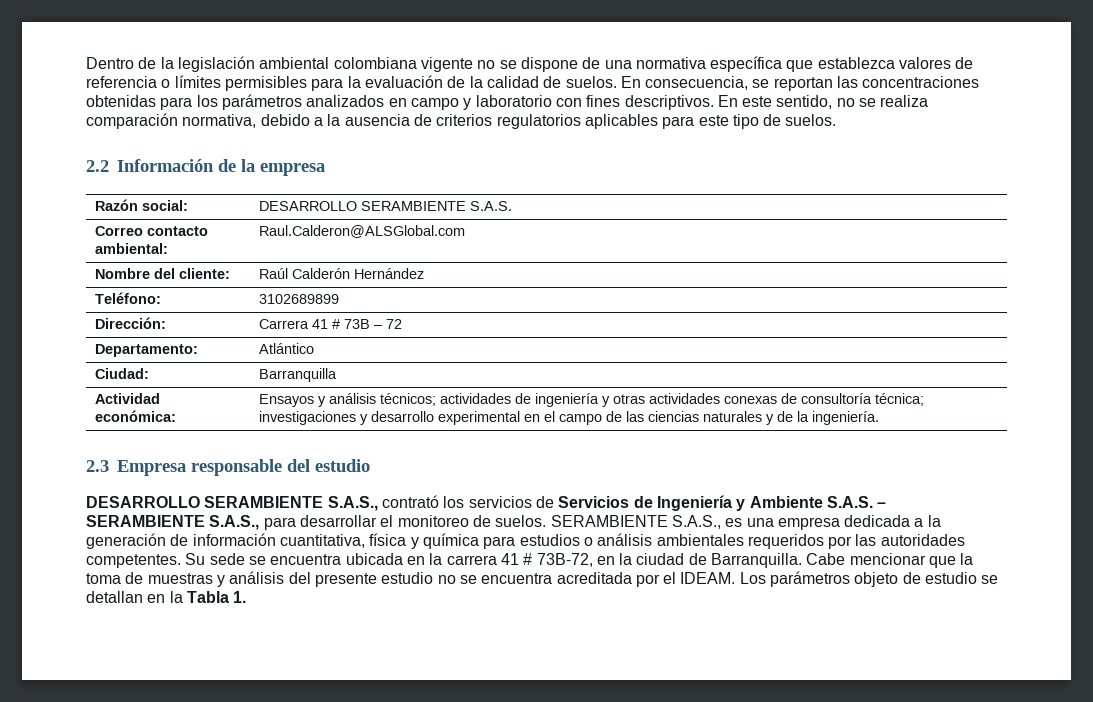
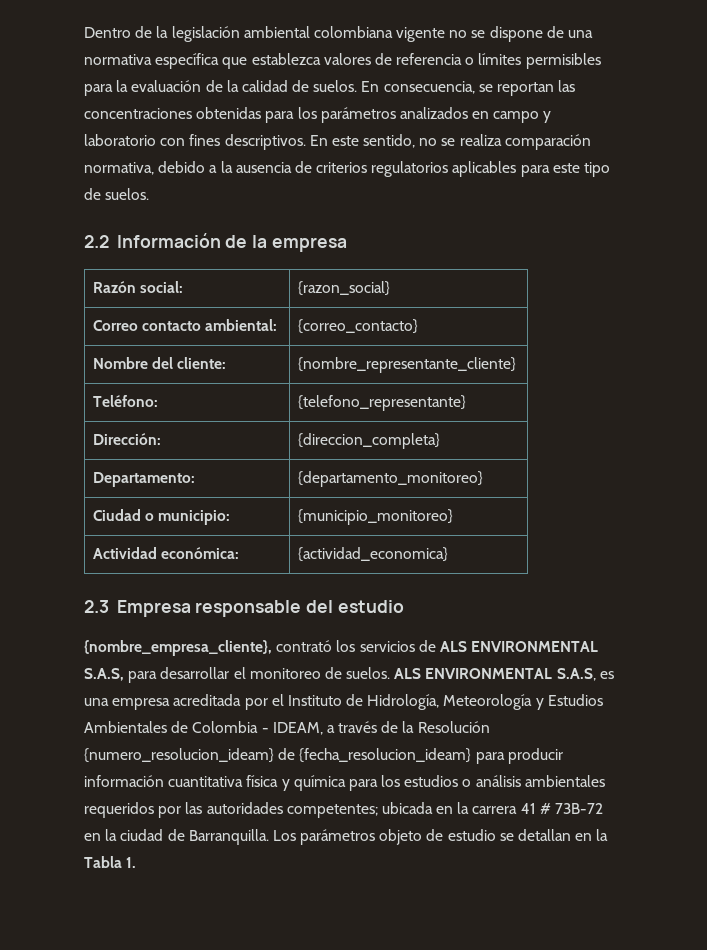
- Razón social: | DESARROLLO SERAMBIENTE S.A.S.
+ Razón social: | {razon_social}
- Correo contacto ambiental: | Raul.Calderon@ALSGlobal.com
+ Correo contacto ambiental: | {correo_contacto}
- Nombre del cliente: | Raúl Calderón Hernández
+ Nombre del cliente: | {nombre_representante_cliente}
- Teléfono: | 3102689899
+ Teléfono: | {telefono_representante}
- Dirección: | Carrera 41 # 73B – 72
- Departamento: | Atlántico
- Ciudad: | Barranquilla
- Actividad económica: | Ensayos y análisis técnicos; actividades de ingeniería y otras actividades conexas de consultoría técnica; investigaciones y desarrollo experimental en el campo de las ciencias naturales y de la ingeniería.
+ Dirección: | {direccion_completa}
+ Departamento: | {departamento_monitoreo}
+ Ciudad o municipio: | {municipio_monitoreo}
+ Actividad económica: | {actividad_economica}
- DESARROLLO SERAMBIENTE S.A.S., contrató los servicios de Servicios de Ingeniería y Ambiente S.A.S. – SERAMBIENTE S.A.S., para desarrollar el monitoreo de suelos.
+ {nombre_empresa_cliente}, contrató los servicios de ALS ENVIRONMENTAL S.A.S, para desarrollar el monitoreo de suelos.
- SERAMBIENTE S.A.S., es una empresa dedicada a la generación de información cuantitativa, física y química para estudios o análisis ambientales requeridos por las autoridades competentes. Su sede se encuentra ubicada en la carrera 41 # 73B-72, en la ciudad de Barranquilla.
+ ALS ENVIRONMENTAL S.A.S, es una empresa acreditada por el Instituto de Hidrología, Meteorología y Estudios Ambientales de Colombia - IDEAM, a través de la Resolución {numero_resolucion_ideam} de {fecha_resolucion_ideam} para producir información cuantitativa física y química para los estudios o análisis ambientales requeridos por las autoridades competentes; ubicada en la carrera 41 # 73B-72 en la ciudad de Barranquilla.
- Cabe mencionar que la toma de muestras y análisis del presente estudio no se encuentra acreditada por el IDEAM.

